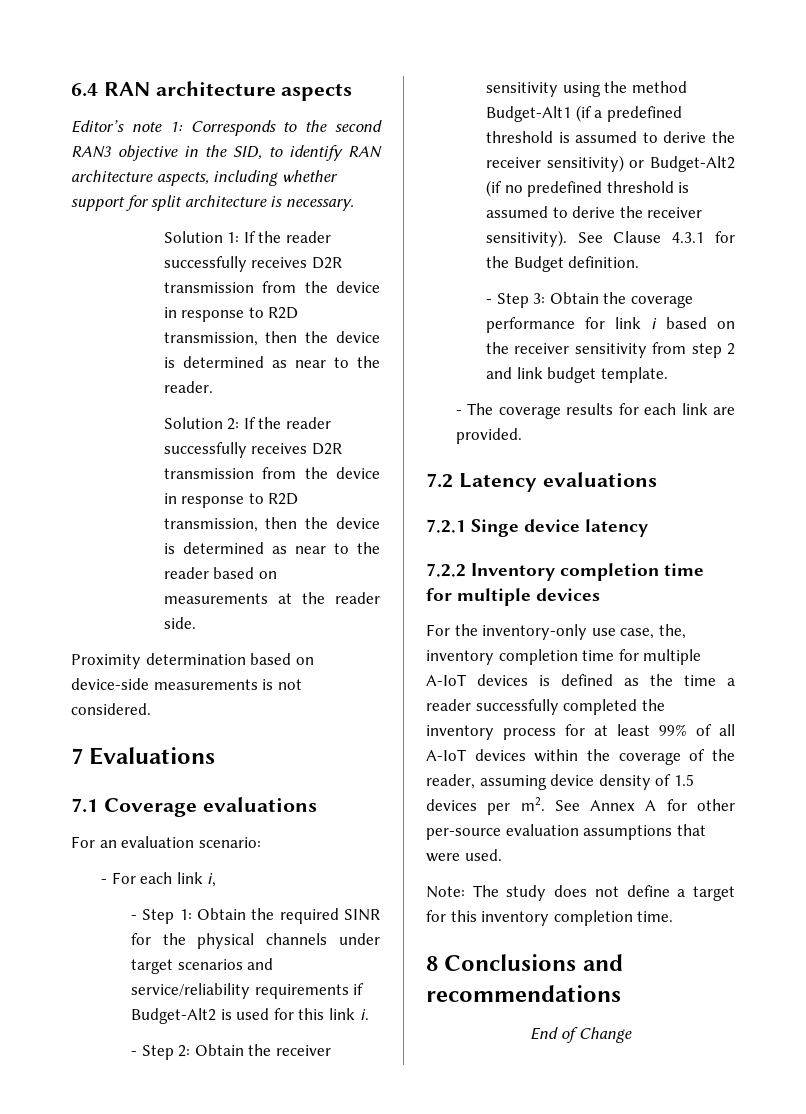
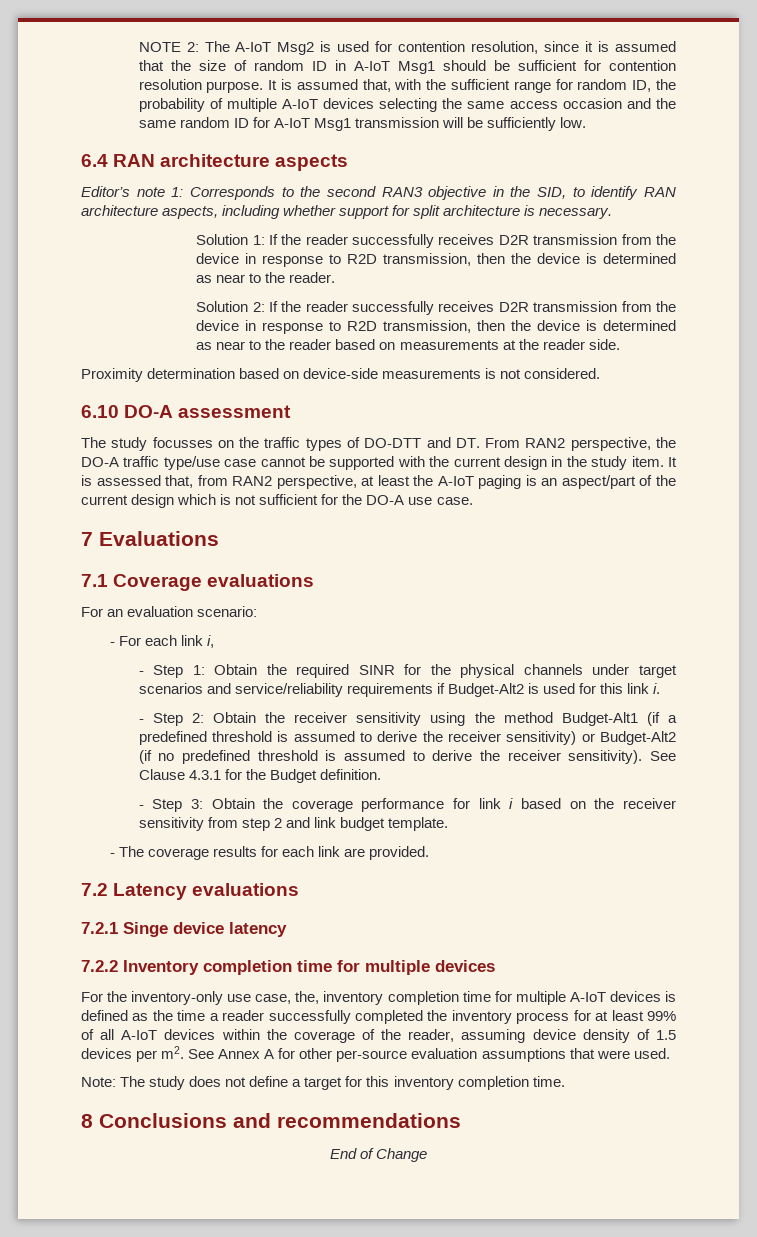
+ NOTE 2: The A-IoT Msg2 is used for contention resolution, since it is assumed that the size of random ID in A-IoT Msg1 should be sufficient for contention resolution purpose. It is assumed that, with the sufficient range for random ID, the probability of multiple A-IoT devices selecting the same access occasion and the same random ID for A-IoT Msg1 transmission will be sufficiently low.
+ 6.10 DO-A assessment
+ The study focusses on the traffic types of DO-DTT and DT. From RAN2 perspective, the DO-A traffic type/use case cannot be supported with the current design in the study item. It is assessed that, from RAN2 perspective, at least the A-IoT paging is an aspect/part of the current design which is not sufficient for the DO-A use case.

